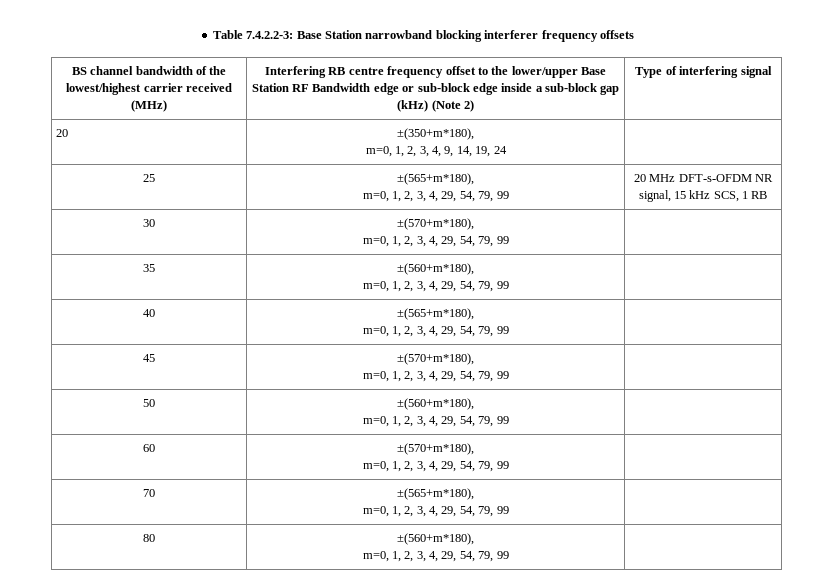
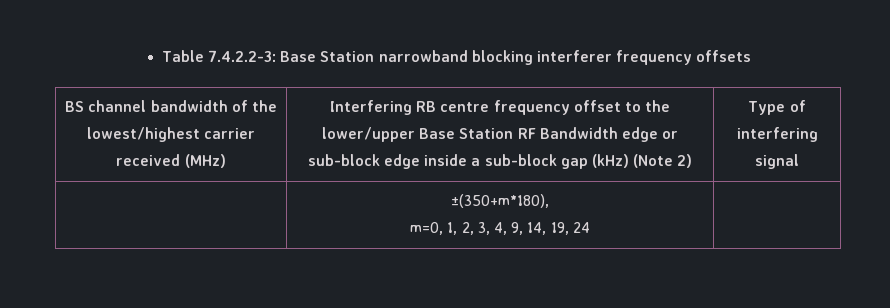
- 20 | ±(350+m*180),
+ | ±(350+m*180),
- 25 | ±(565+m*180),
- m=0, 1, 2, 3, 4, 29, 54, 79, 99 | 20 MHz DFT-s-OFDM NR signal, 15 kHz SCS, 1 RB
- 30 | ±(570+m*180),
- m=0, 1, 2, 3, 4, 29, 54, 79, 99 |
- 35 | ±(560+m*180),
- m=0, 1, 2, 3, 4, 29, 54, 79, 99 |
- 40 | ±(565+m*180),
- m=0, 1, 2, 3, 4, 29, 54, 79, 99 |
- 45 | ±(570+m*180),
- m=0, 1, 2, 3, 4, 29, 54, 79, 99 |
- 50 | ±(560+m*180),
- m=0, 1, 2, 3, 4, 29, 54, 79, 99 |
- 60 | ±(570+m*180),
- m=0, 1, 2, 3, 4, 29, 54, 79, 99 |
- 70 | ±(565+m*180),
- m=0, 1, 2, 3, 4, 29, 54, 79, 99 |
- 80 | ±(560+m*180),
- m=0, 1, 2, 3, 4, 29, 54, 79, 99 |

